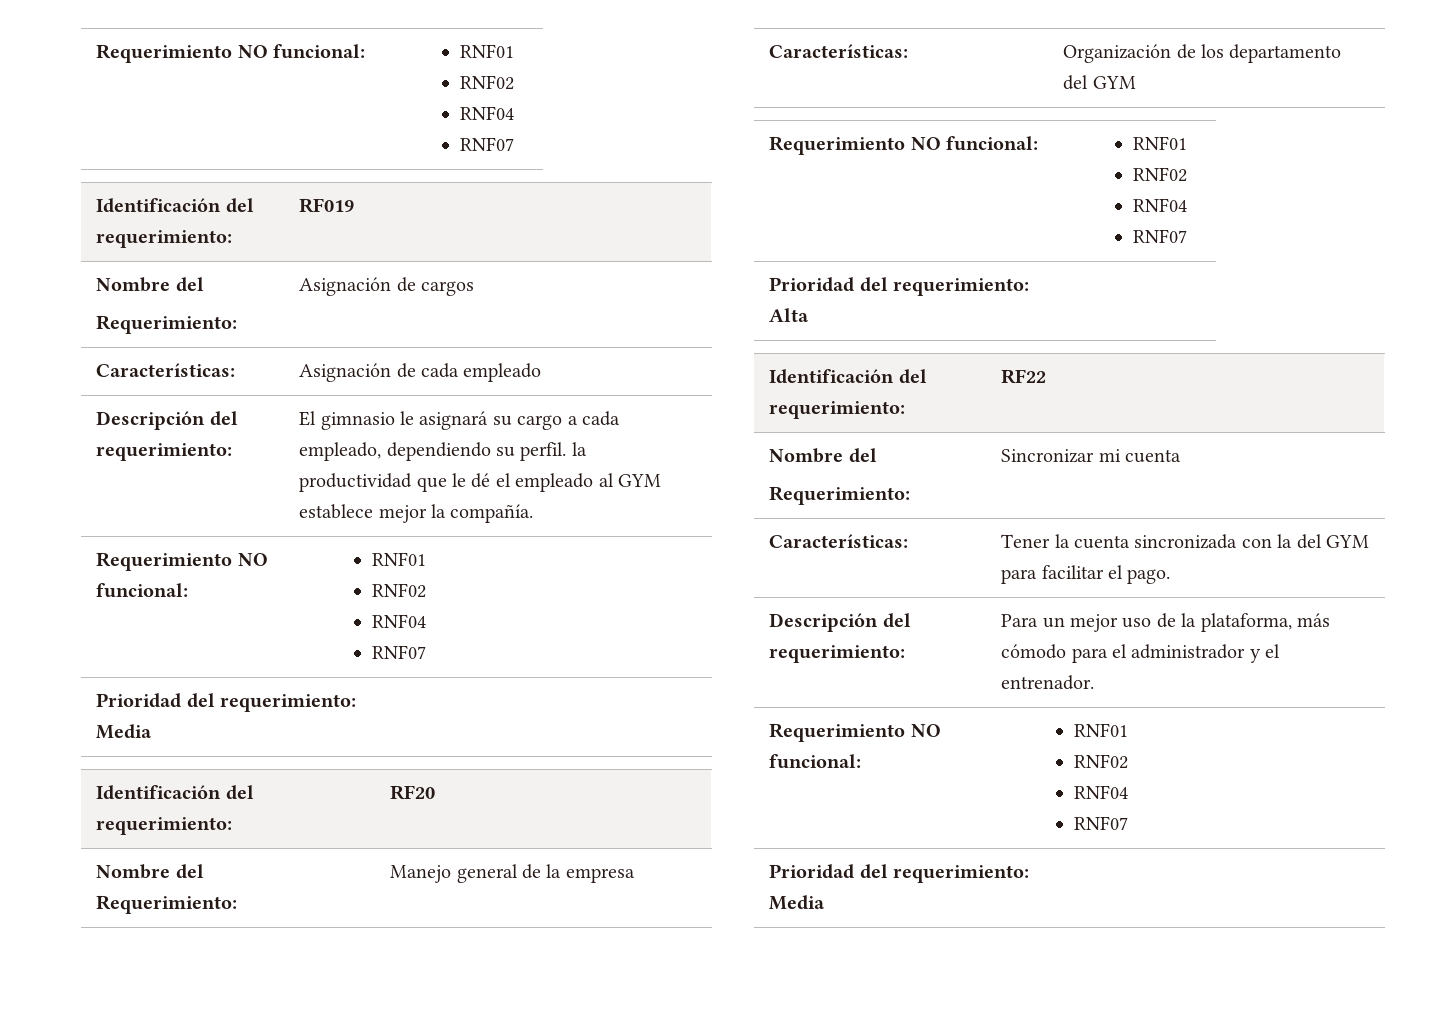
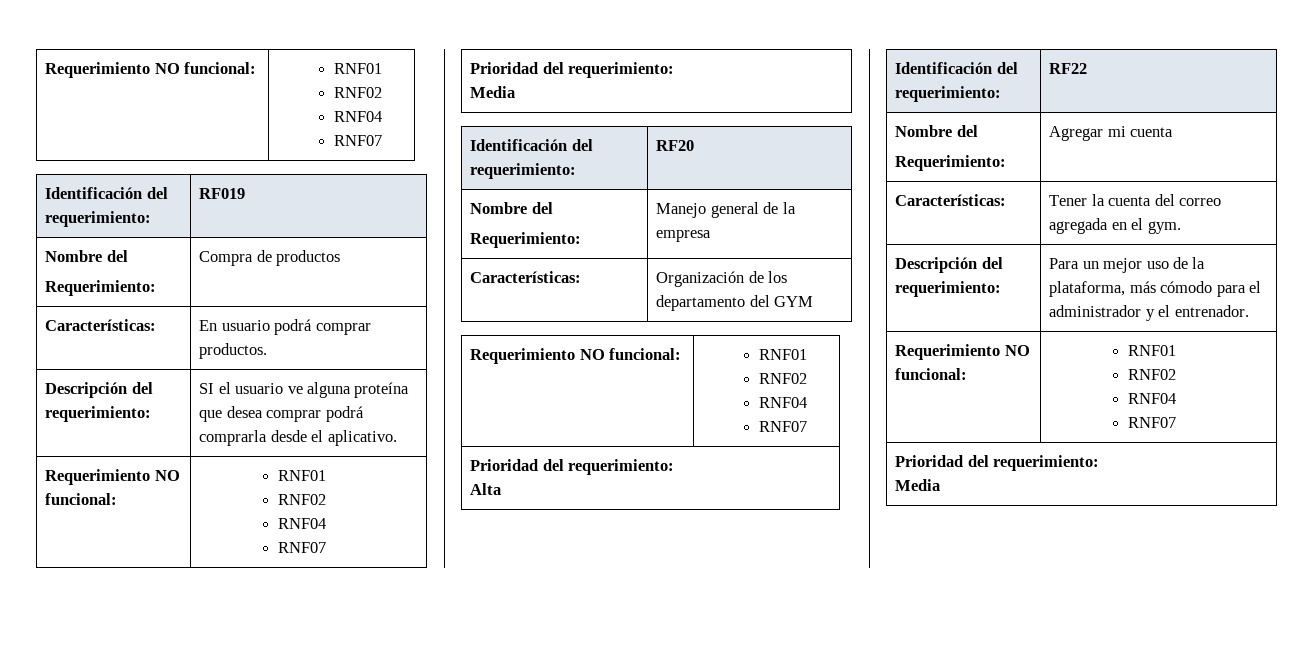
  Identificación del requerimiento: | RF019
  Nombre del
- Requerimiento: | Asignación de cargos
- Características: | Asignación de cada empleado
- Descripción del requerimiento: | El gimnasio le asignará su cargo a cada empleado, dependiendo su perfil. la productividad que le dé el empleado al GYM establece mejor la compañía.
+ Requerimiento: | Compra de productos
+ Características: | En usuario podrá comprar productos.
+ Descripción del requerimiento: | SI el usuario ve alguna proteína que desea comprar podrá comprarla desde el aplicativo.
  Identificación del requerimiento: | RF22
  Nombre del
- Requerimiento: | Sincronizar mi cuenta
+ Requerimiento: | Agregar mi cuenta
- Características: | Tener la cuenta sincronizada con la del GYM para facilitar el pago.
+ Características: | Tener la cuenta del correo agregada en el gym.

